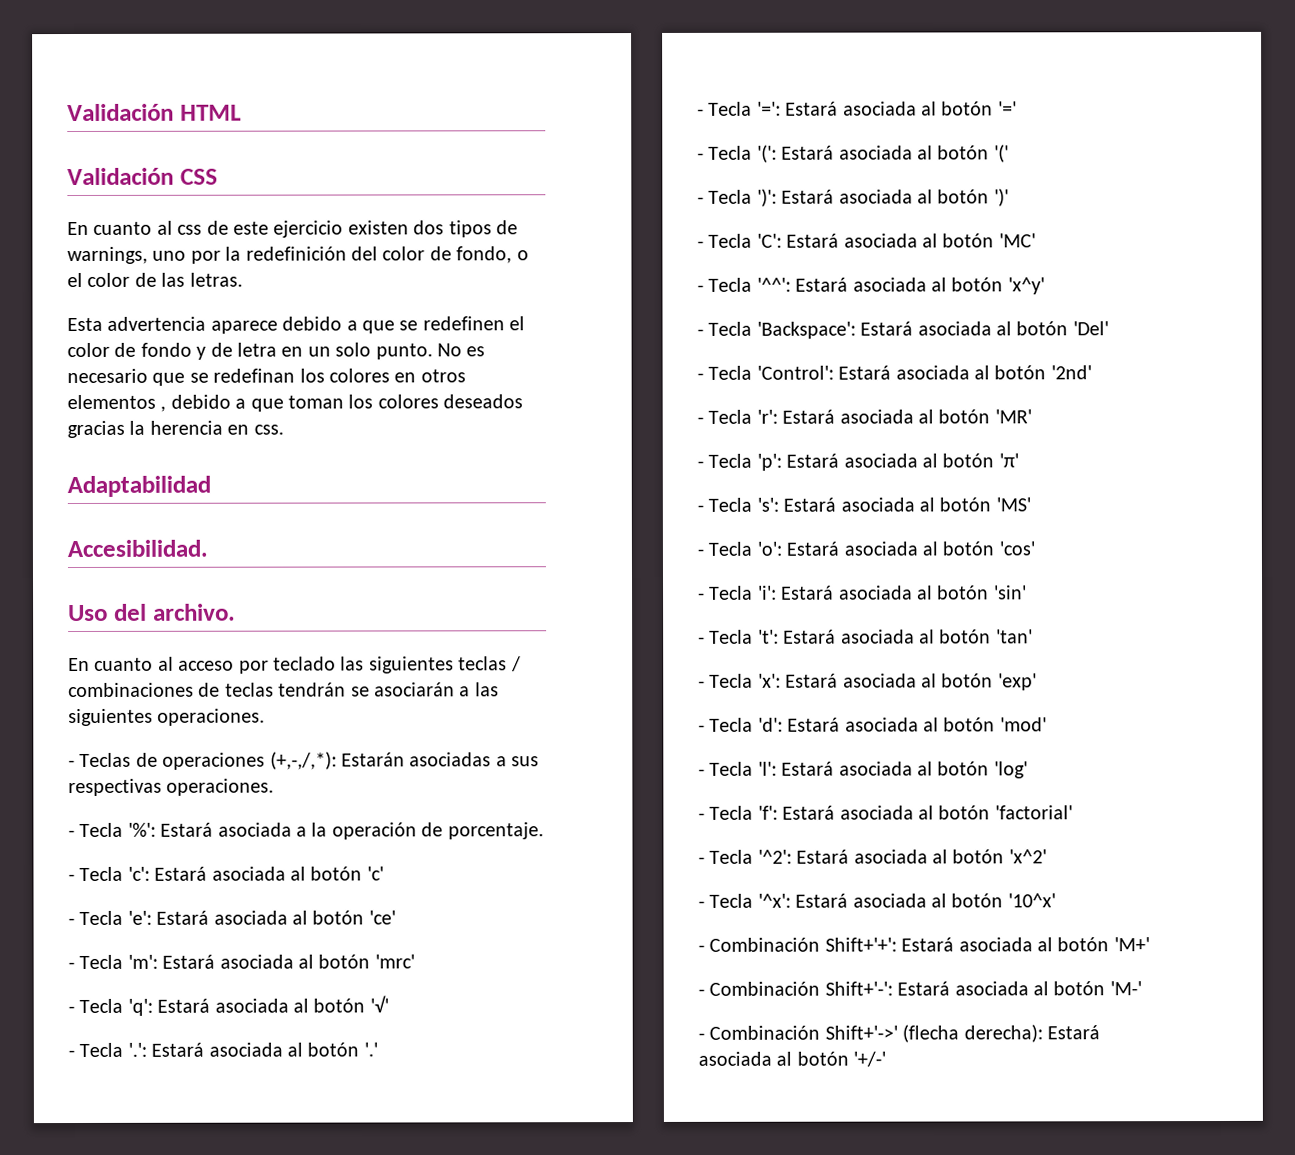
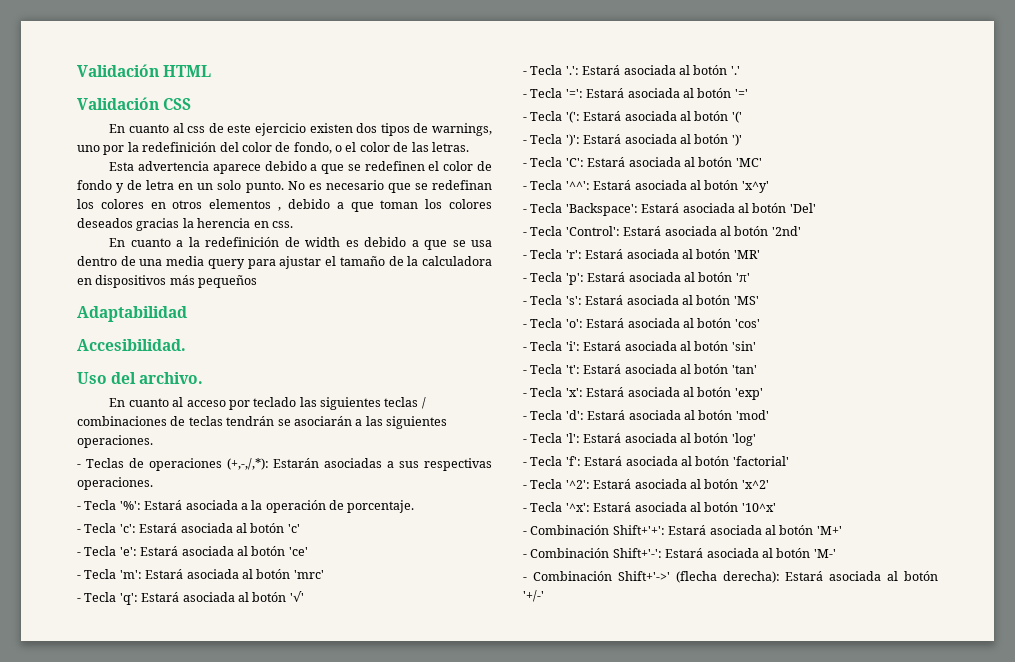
+ En cuanto a la redefinición de width es debido a que se usa dentro de una media query para ajustar el tamaño de la calculadora en dispositivos más pequeños

